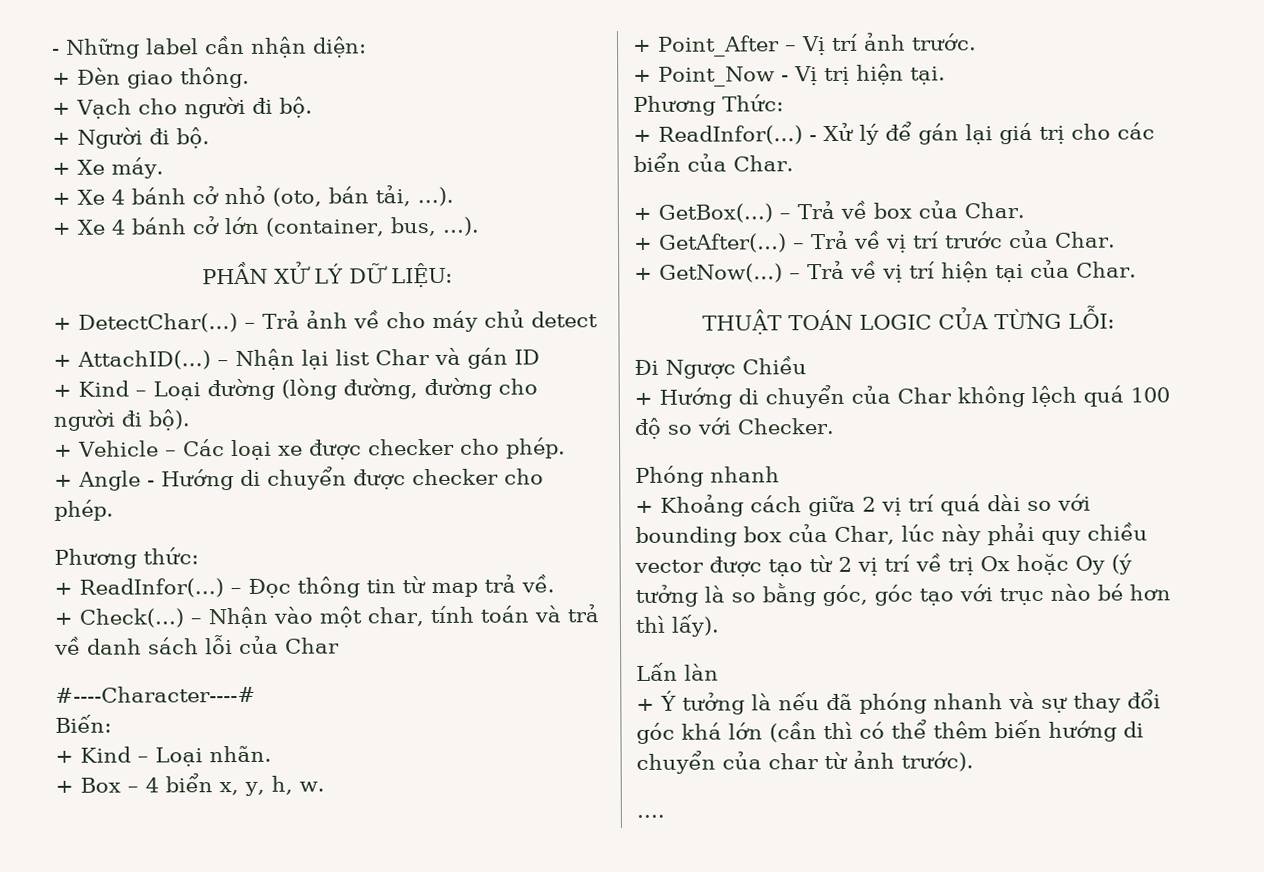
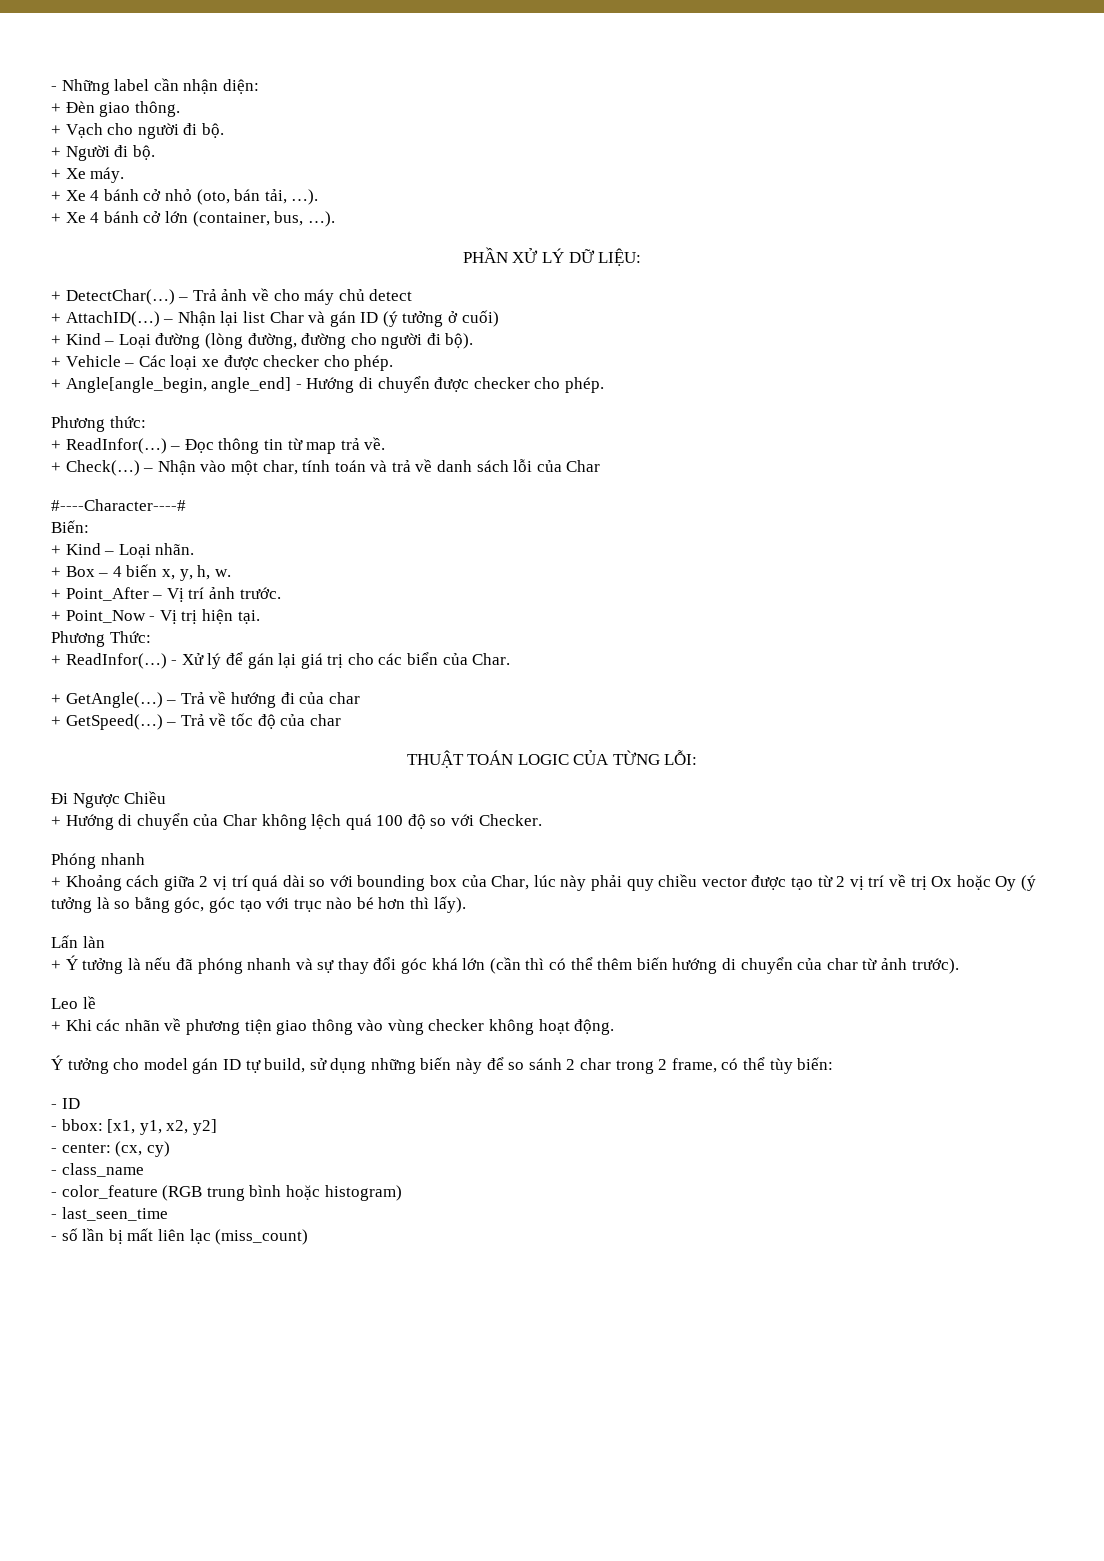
- – Nhận lại list Char và gán ID
+ – Nhận lại list Char và gán ID (ý tưởng ở cuối)
- + Angle - Hướng di chuyển được checker cho phép.
+ + Angle[angle_begin, angle_end] - Hướng di chuyển được checker cho phép.
- + Box – 4 biển x, y, h, w.
+ + Box – 4 biến x, y, h, w.
- + GetBox(…) – Trả về box của Char.
- + GetAfter(…) – Trả về vị trí trước của Char.
- + GetNow(…) – Trả về vị trí hiện tại của Char.
+ + GetAngle(…) – Trả về hướng đi của char
+ + GetSpeed(…) – Trả về tốc độ của char
- ….
+ Leo lề
+ + Khi các nhãn về phương tiện giao thông vào vùng checker không hoạt động.
+ Ý tưởng cho model gán ID tự build, sử dụng những biến này để so sánh 2 char trong 2 frame, có thể tùy biến:
+ - ID
+ - bbox: [x1, y1, x2, y2]
+ - center: (cx, cy)
+ - class_name
+ - color_feature (RGB trung bình hoặc histogram)
+ - last_seen_time
+ - số lần bị mất liên lạc (miss_count)

